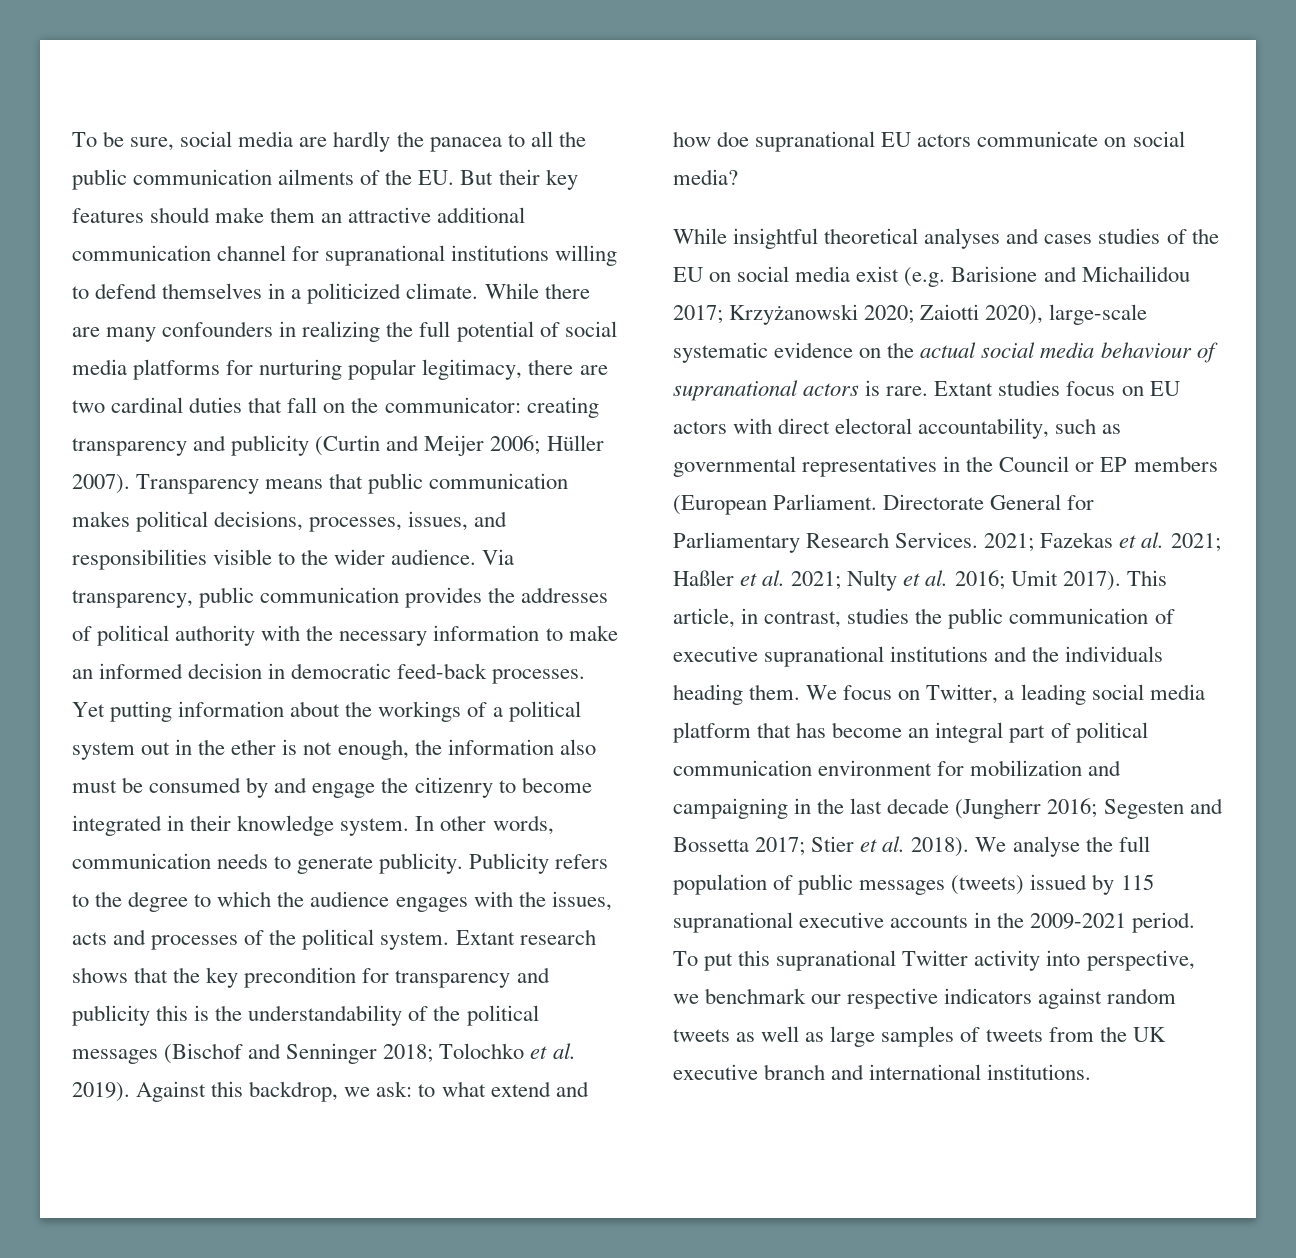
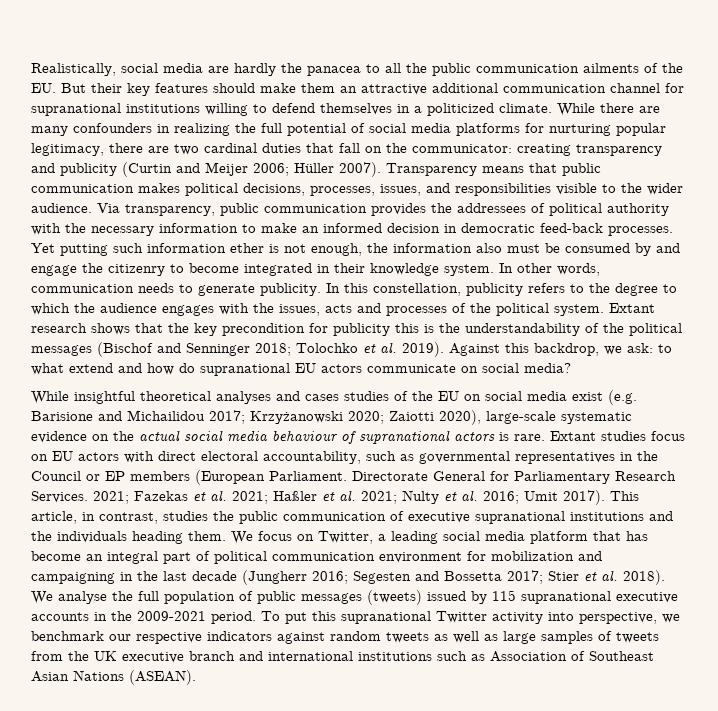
- To be sure, social media are hardly the panacea to all the public communication ailments of the EU. But their key features should make them an attractive additional communication channel for supranational institutions willing to defend themselves in a politicized climate.
+ Realistically, social media are hardly the panacea to all the public communication ailments of the EU. But their key features should make them an attractive additional communication channel for supranational institutions willing to defend themselves in a politicized climate.
- Via transparency, public communication provides the addresses of political authority with the necessary information to make an informed decision in democratic feed-back processes.
+ Via transparency, public communication provides the addressees of political authority with the necessary information to make an informed decision in democratic feed-back processes.
- Yet putting information about the workings of a political system out in the ether is not enough, the information also must be consumed by and engage the citizenry to become integrated in their knowledge system.
+ Yet putting such information ether is not enough, the information also must be consumed by and engage the citizenry to become integrated in their knowledge system.
- Publicity refers to the degree to which the audience engages with the issues, acts and processes of the political system.
+ In this constellation, publicity refers to the degree to which the audience engages with the issues, acts and processes of the political system.
- Extant research shows that the key precondition for transparency and publicity this is the understandability of the political messages (Bischof and Senninger 2018; Tolochko et al. 2019).
+ Extant research shows that the key precondition for publicity this is the understandability of the political messages (Bischof and Senninger 2018; Tolochko et al. 2019).
- Against this backdrop, we ask: to what extend and how doe supranational EU actors communicate on social media?
+ Against this backdrop, we ask: to what extend and how do supranational EU actors communicate on social media?
- To put this supranational Twitter activity into perspective, we benchmark our respective indicators against random tweets as well as large samples of tweets from the UK executive branch and international institutions.
+ To put this supranational Twitter activity into perspective, we benchmark our respective indicators against random tweets as well as large samples of tweets from the UK executive branch and international institutions such as Association of Southeast Asian Nations (ASEAN).

